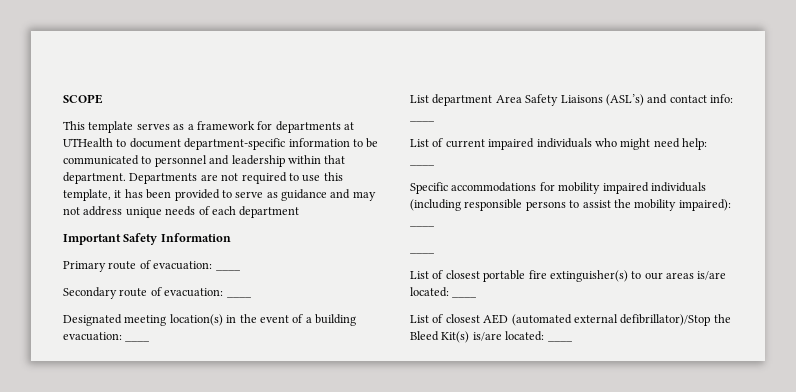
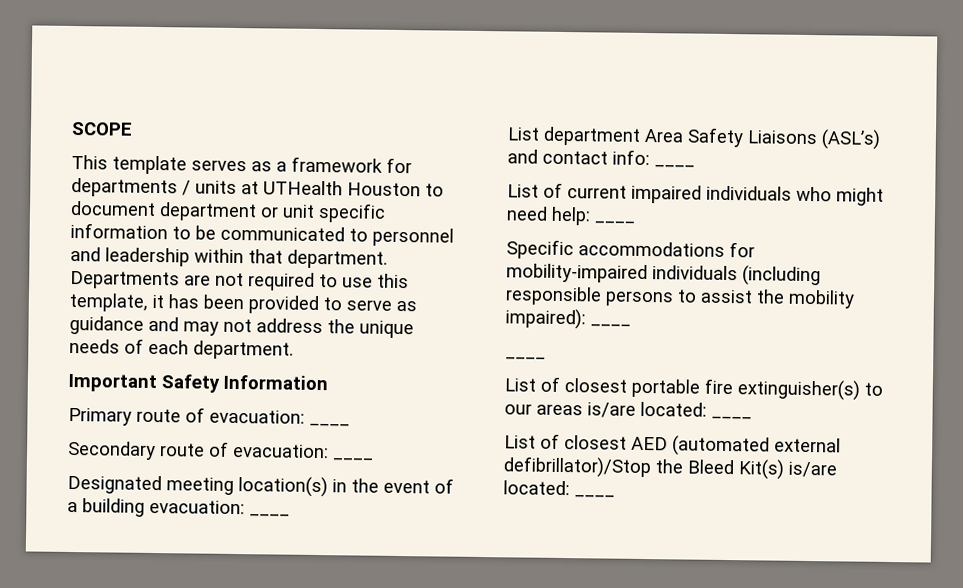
- This template serves as a framework for departments at UTHealth to document department-specific information to be communicated to personnel and leadership within that department.
+ This template serves as a framework for departments / units at UTHealth Houston to document department or unit specific information to be communicated to personnel and leadership within that department.
- Departments are not required to use this template, it has been provided to serve as guidance and may not address unique needs of each department
+ Departments are not required to use this template, it has been provided to serve as guidance and may not address the unique needs of each department.
- Specific accommodations for mobility impaired individuals (including responsible persons to assist the mobility impaired): ____
+ Specific accommodations for mobility-impaired individuals (including responsible persons to assist the mobility impaired): ____

